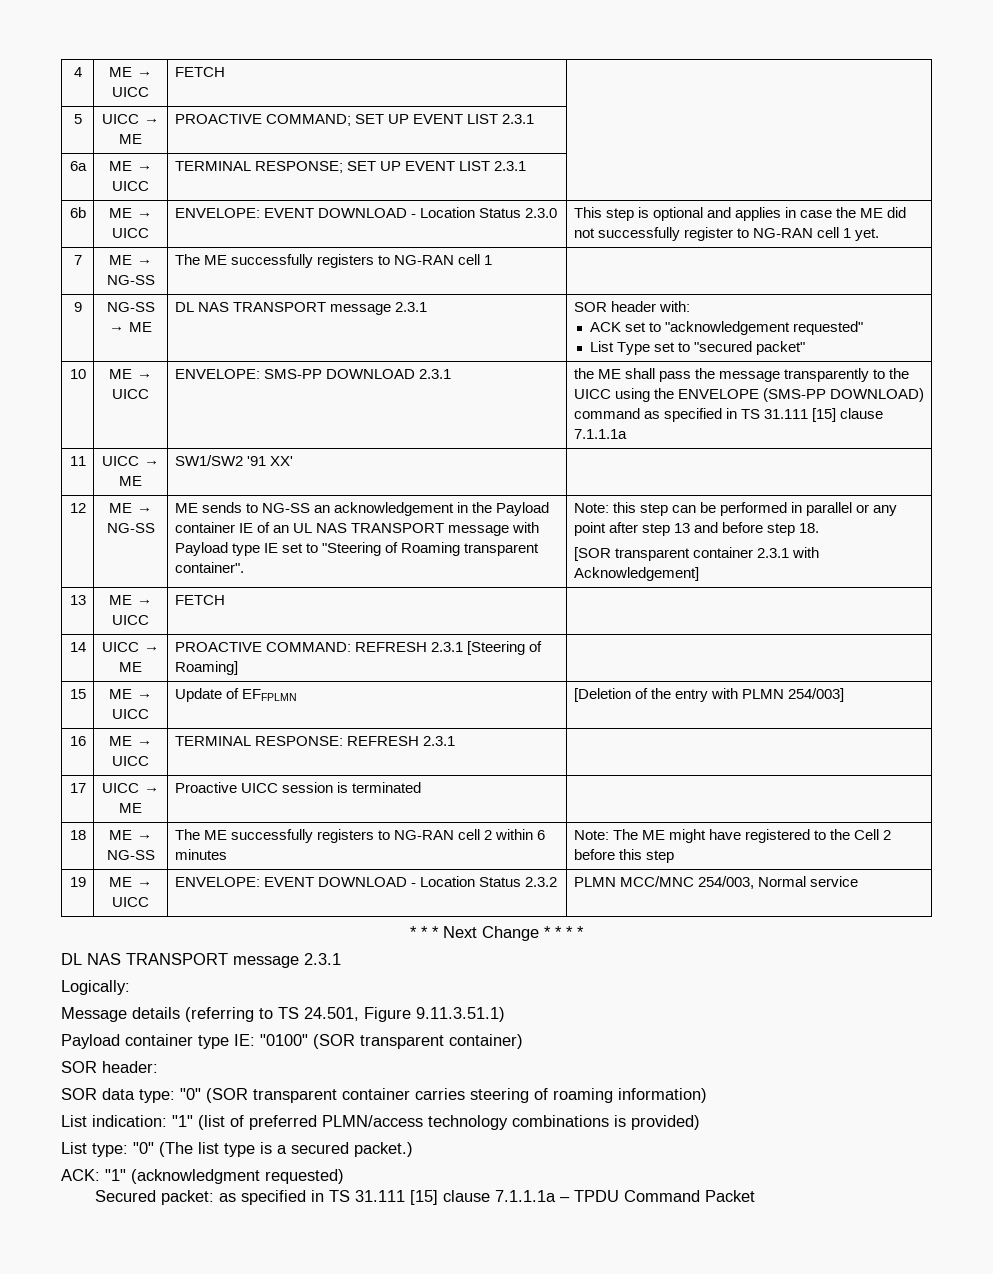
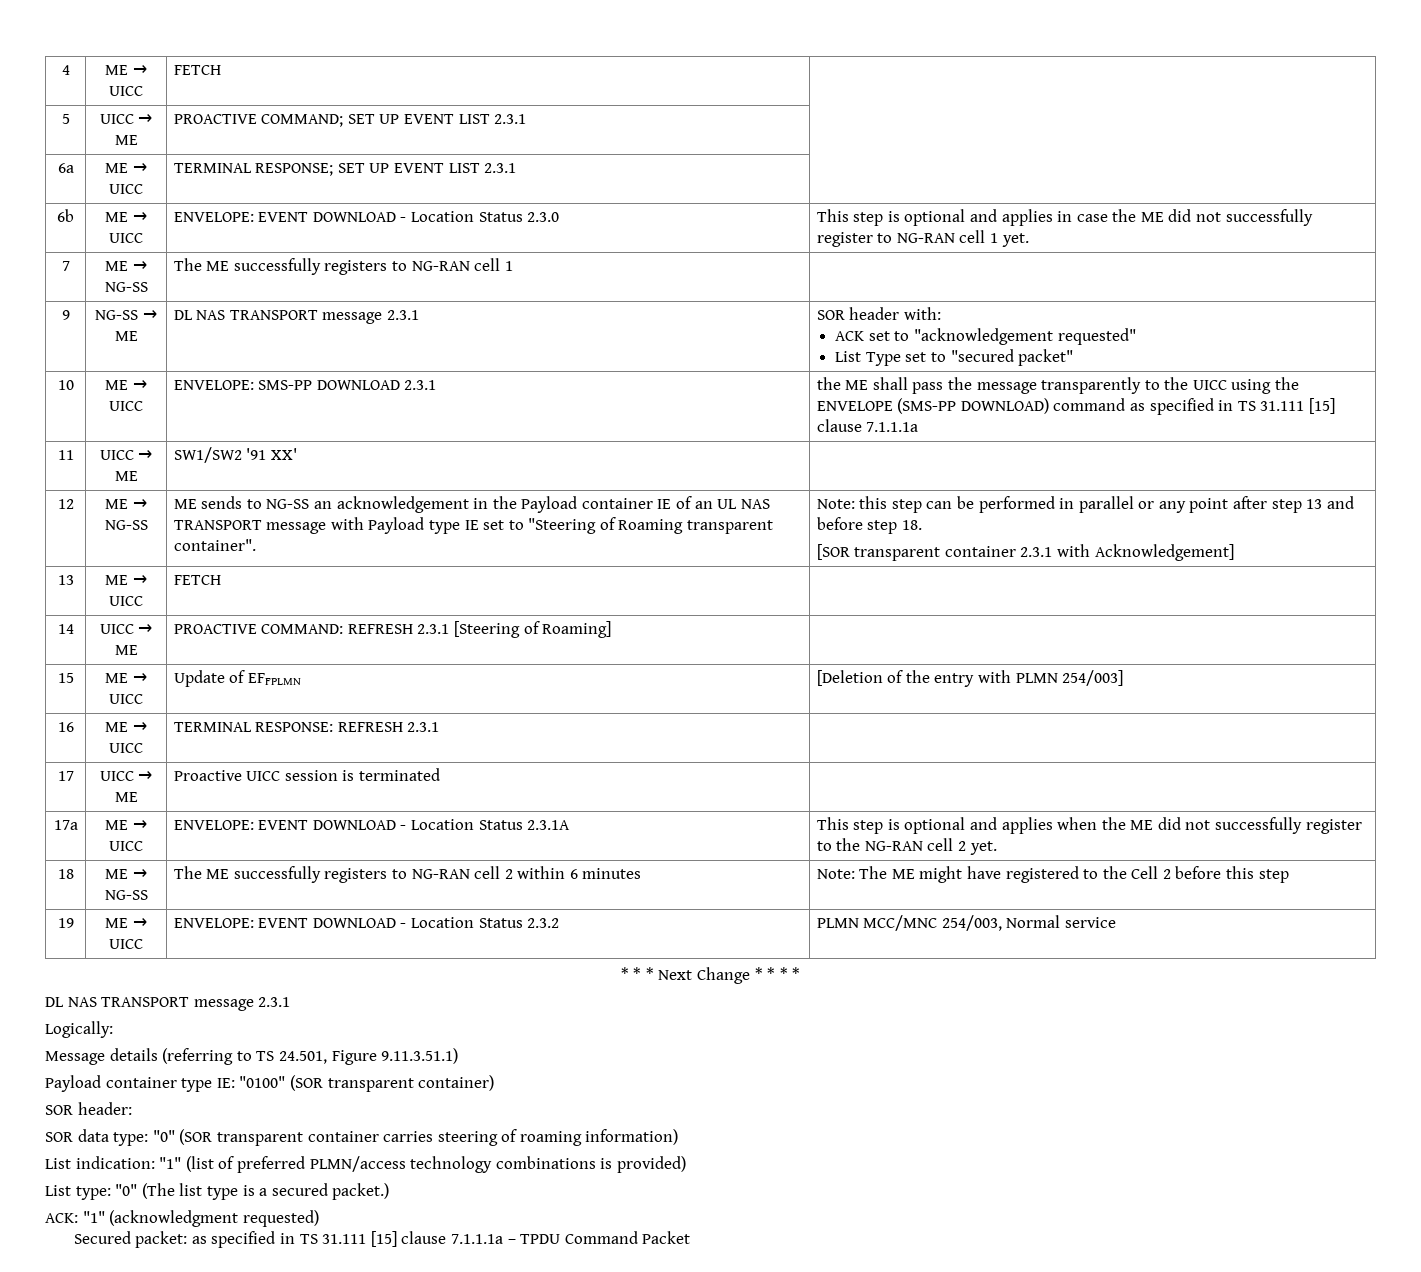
+ 17a | ME → UICC | ENVELOPE: EVENT DOWNLOAD - Location Status 2.3.1A | This step is optional and applies when the ME did not successfully register to the NG-RAN cell 2 yet.

